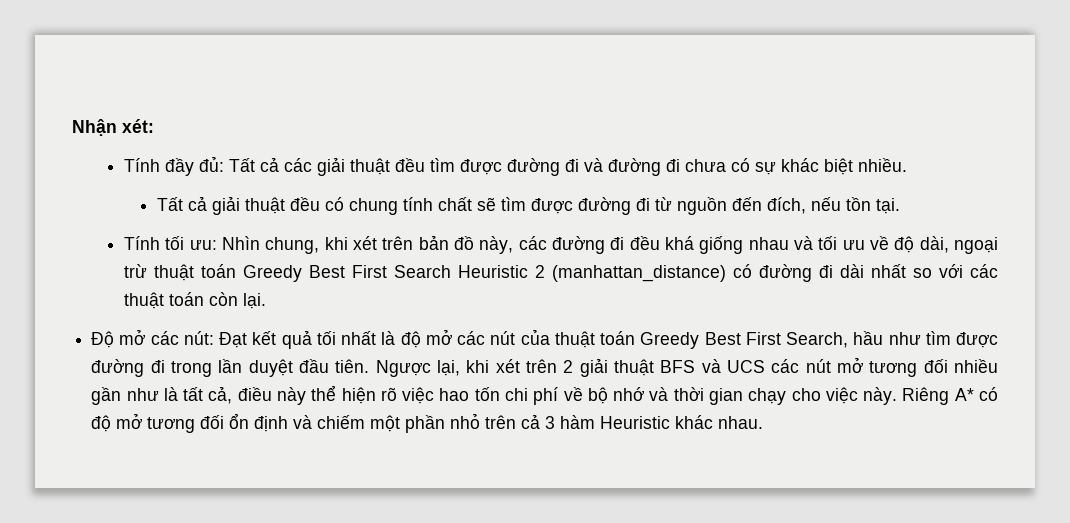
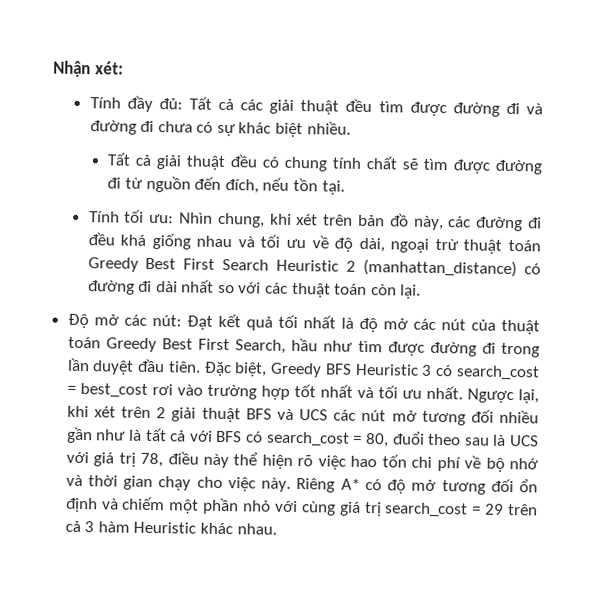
+ Đặc biệt, Greedy BFS Heuristic 3 có search_cost = best_cost rơi vào trường hợp tốt nhất và tối ưu nhất.
- Ngược lại, khi xét trên 2 giải thuật BFS và UCS các nút mở tương đối nhiều gần như là tất cả, điều này thể hiện rõ việc hao tốn chi phí về bộ nhớ và thời gian chạy cho việc này.
+ Ngược lại, khi xét trên 2 giải thuật BFS và UCS các nút mở tương đối nhiều gần như là tất cả với BFS có search_cost = 80, đuổi theo sau là UCS với giá trị 78, điều này thể hiện rõ việc hao tốn chi phí về bộ nhớ và thời gian chạy cho việc này.
- Riêng A* có độ mở tương đối ổn định và chiếm một phần nhỏ trên cả 3 hàm Heuristic khác nhau.
+ Riêng A* có độ mở tương đối ổn định và chiếm một phần nhỏ với cùng giá trị search_cost = 29 trên cả 3 hàm Heuristic khác nhau.

